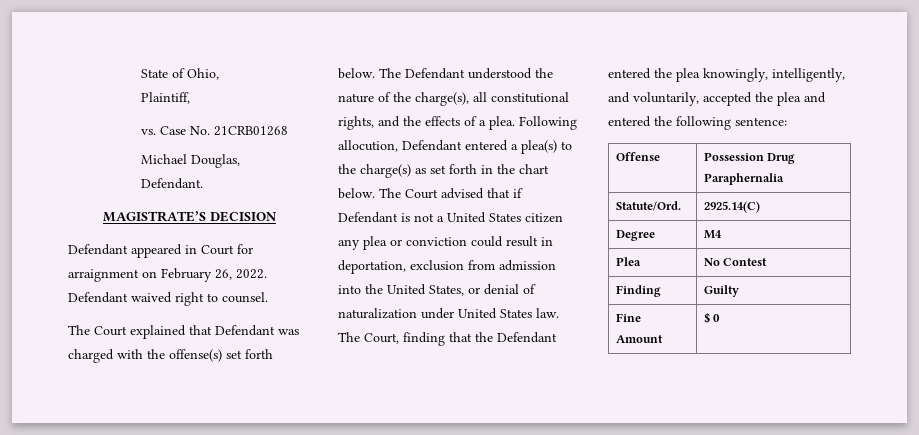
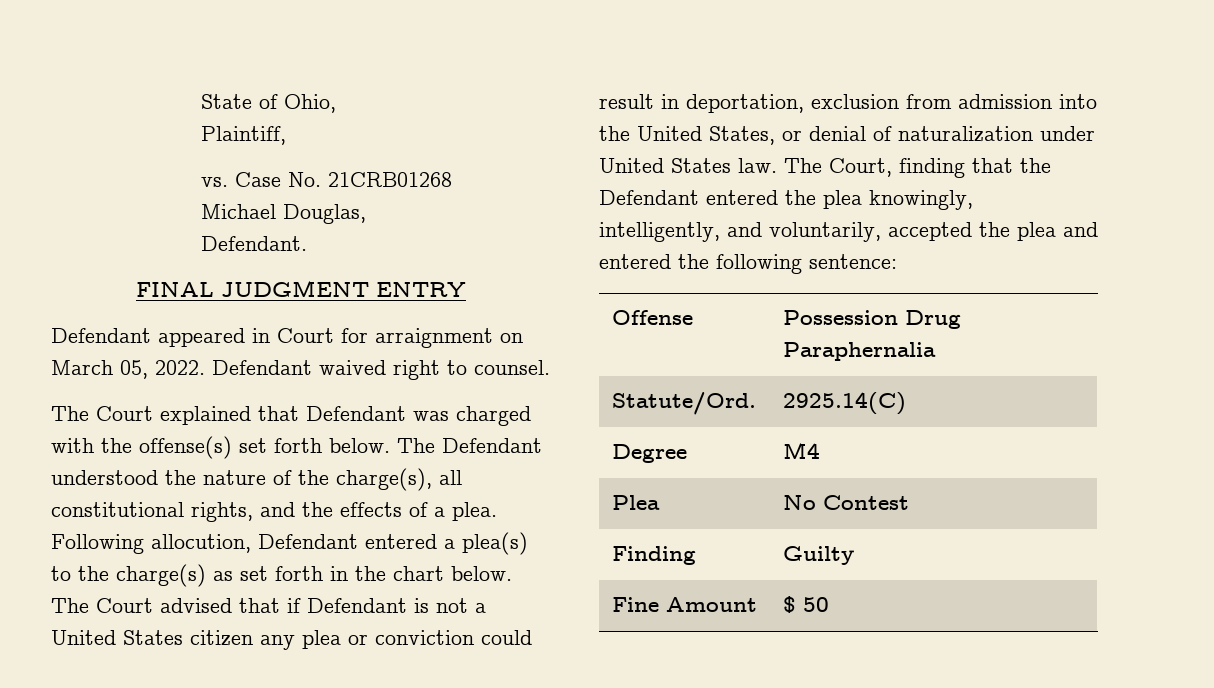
- MAGISTRATE’S DECISION
+ FINAL JUDGMENT ENTRY
- Defendant appeared in Court for arraignment on February 26, 2022.
+ Defendant appeared in Court for arraignment on March 05, 2022.
- Fine Amount | $ 0
+ Fine Amount | $ 50

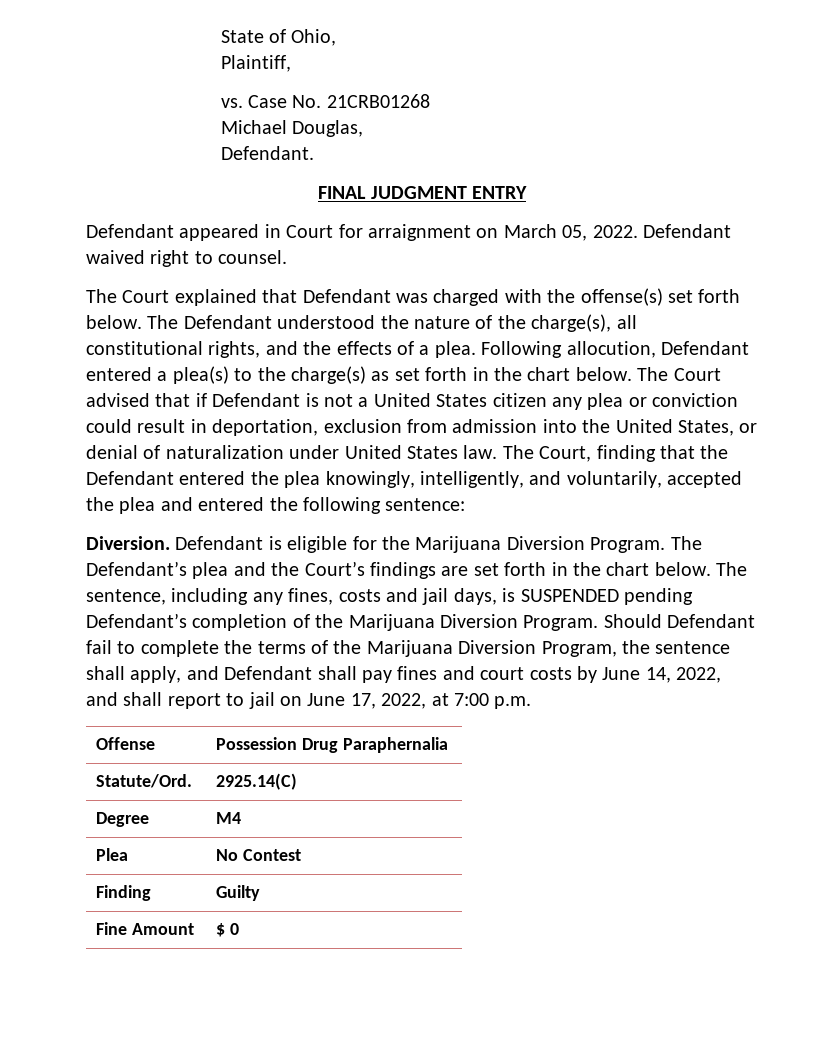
+ Diversion. Defendant is eligible for the Marijuana Diversion Program. The Defendant’s plea and the Court’s findings are set forth in the chart below. The sentence, including any fines, costs and jail days, is SUSPENDED pending Defendant’s completion of the Marijuana Diversion Program. Should Defendant fail to complete the terms of the Marijuana Diversion Program, the sentence shall apply, and Defendant shall pay fines and court costs by June 14, 2022, and shall report to jail on June 17, 2022, at 7:00 p.m.
- Fine Amount | $ 50
+ Fine Amount | $ 0

